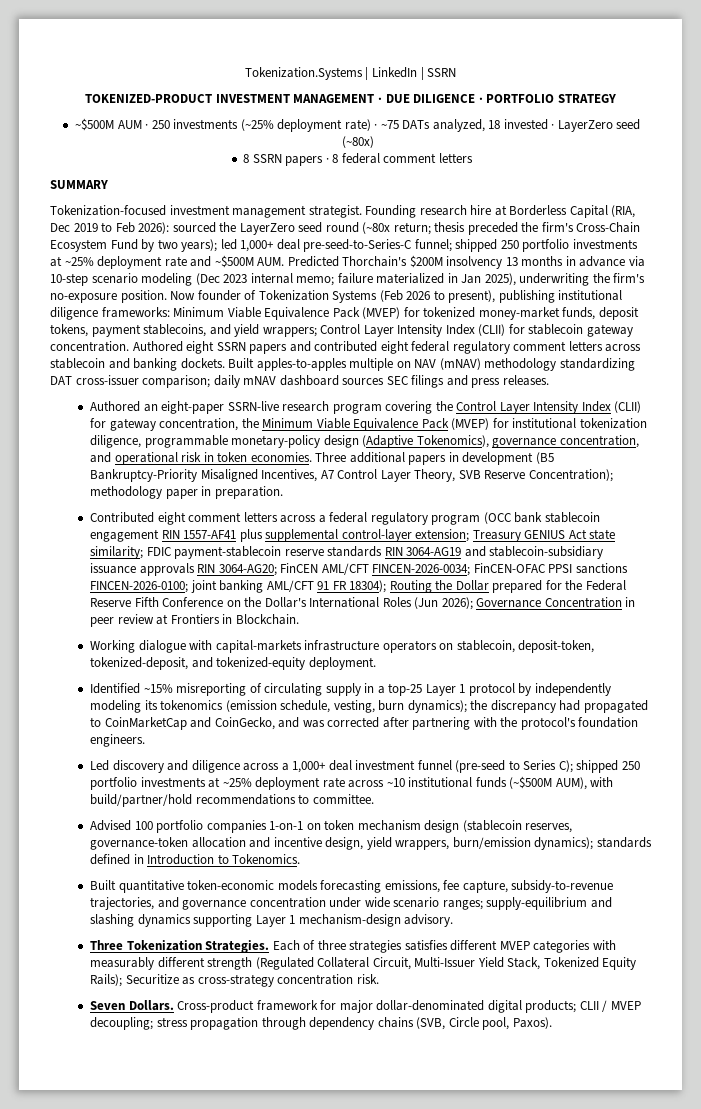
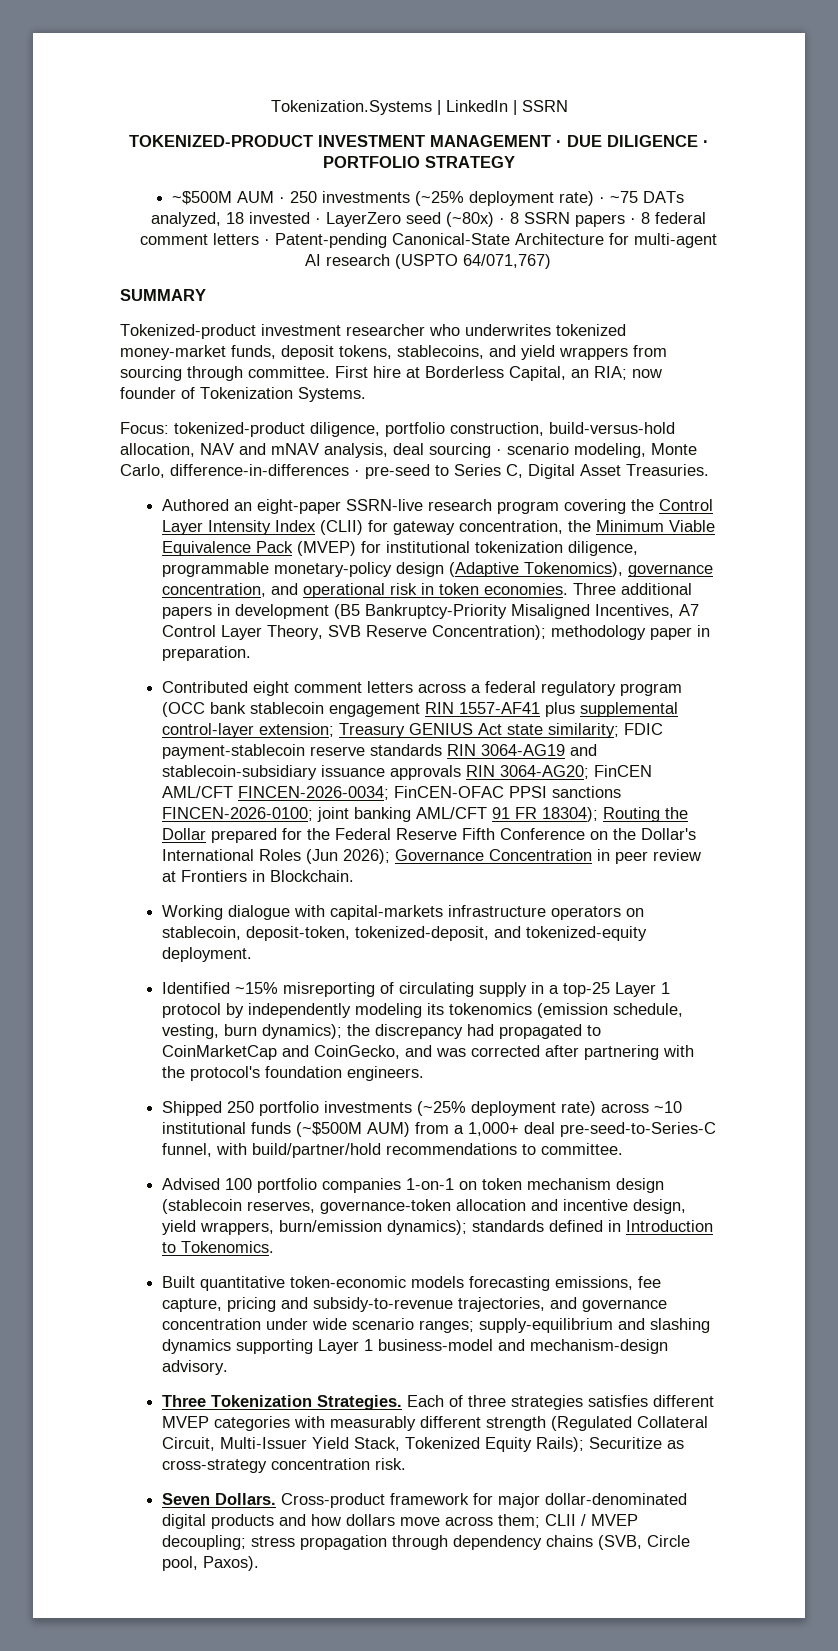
- ~$500M AUM · 250 investments (~25% deployment rate) · ~75 DATs analyzed, 18 invested · LayerZero seed (~80x)
- 8 SSRN papers · 8 federal comment letters
+ ~$500M AUM · 250 investments (~25% deployment rate) · ~75 DATs analyzed, 18 invested · LayerZero seed (~80x) · 8 SSRN papers · 8 federal comment letters · Patent-pending Canonical-State Architecture for multi-agent AI research (USPTO 64/071,767)
  SUMMARY
- Tokenization-focused investment management strategist. Founding research hire at Borderless Capital (RIA, Dec 2019 to Feb 2026): sourced the LayerZero seed round (~80x return; thesis preceded the firm's Cross-Chain Ecosystem Fund by two years); led 1,000+ deal pre-seed-to-Series-C funnel; shipped 250 portfolio investments at ~25% deployment rate and ~$500M AUM. Predicted Thorchain's $200M insolvency 13 months in advance via 10-step scenario modeling (Dec 2023 internal memo; failure materialized in Jan 2025), underwriting the firm's no-exposure position. Now founder of Tokenization Systems (Feb 2026 to present), publishing institutional diligence frameworks: Minimum Viable Equivalence Pack (MVEP) for tokenized money-market funds, deposit tokens, payment stablecoins, and yield wrappers; Control Layer Intensity Index (CLII) for stablecoin gateway concentration. Authored eight SSRN papers and contributed eight federal regulatory comment letters across stablecoin and banking dockets. Built apples-to-apples multiple on NAV (mNAV) methodology standardizing DAT cross-issuer comparison; daily mNAV dashboard sources SEC filings and press releases.
+ Tokenized-product investment researcher who underwrites tokenized money-market funds, deposit tokens, stablecoins, and yield wrappers from sourcing through committee. First hire at Borderless Capital, an RIA; now founder of Tokenization Systems.
+ Focus: tokenized-product diligence, portfolio construction, build-versus-hold allocation, NAV and mNAV analysis, deal sourcing · scenario modeling, Monte Carlo, difference-in-differences · pre-seed to Series C, Digital Asset Treasuries.
- Led discovery and diligence across a 1,000+ deal investment funnel (pre-seed to Series C); shipped 250 portfolio investments at ~25% deployment rate across ~10 institutional funds (~$500M AUM), with build/partner/hold recommendations to committee.
+ Shipped 250 portfolio investments (~25% deployment rate) across ~10 institutional funds (~$500M AUM) from a 1,000+ deal pre-seed-to-Series-C funnel, with build/partner/hold recommendations to committee.
- Built quantitative token-economic models forecasting emissions, fee capture, subsidy-to-revenue trajectories, and governance concentration under wide scenario ranges; supply-equilibrium and slashing dynamics supporting Layer 1 mechanism-design advisory.
+ Built quantitative token-economic models forecasting emissions, fee capture, pricing and subsidy-to-revenue trajectories, and governance concentration under wide scenario ranges; supply-equilibrium and slashing dynamics supporting Layer 1 business-model and mechanism-design advisory.
- Cross-product framework for major dollar-denominated digital products; CLII / MVEP decoupling; stress propagation through dependency chains (SVB, Circle pool, Paxos).
+ Cross-product framework for major dollar-denominated digital products and how dollars move across them; CLII / MVEP decoupling; stress propagation through dependency chains (SVB, Circle pool, Paxos).

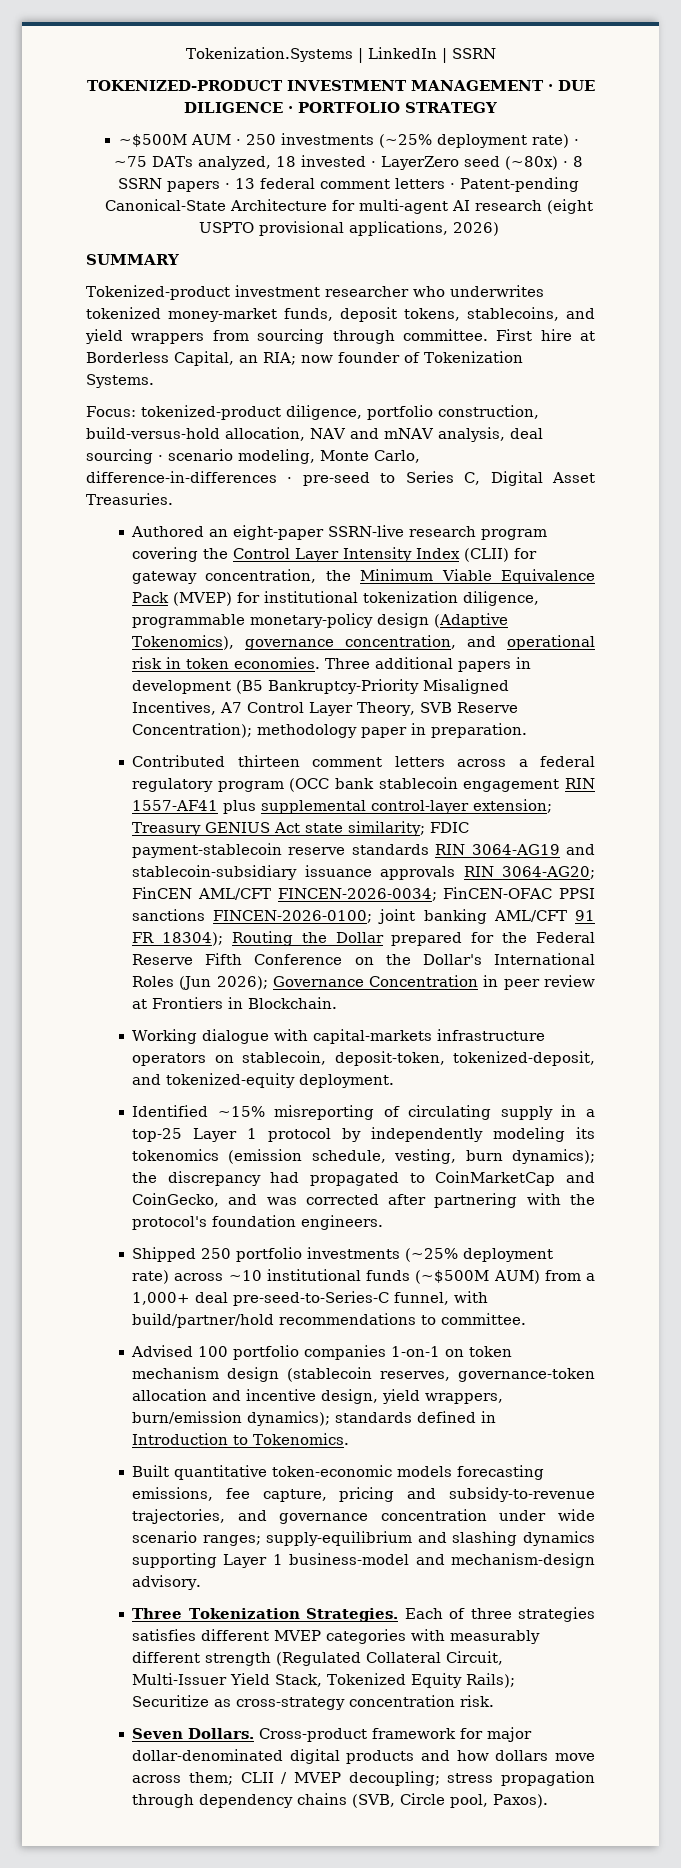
- ~$500M AUM · 250 investments (~25% deployment rate) · ~75 DATs analyzed, 18 invested · LayerZero seed (~80x) · 8 SSRN papers · 8 federal comment letters · Patent-pending Canonical-State Architecture for multi-agent AI research (USPTO 64/071,767)
+ ~$500M AUM · 250 investments (~25% deployment rate) · ~75 DATs analyzed, 18 invested · LayerZero seed (~80x) · 8 SSRN papers · 13 federal comment letters · Patent-pending Canonical-State Architecture for multi-agent AI research (eight USPTO provisional applications, 2026)
- Contributed eight comment letters across a federal regulatory program (OCC bank stablecoin engagement RIN 1557-AF41 plus supplemental control-layer extension;
+ Contributed thirteen comment letters across a federal regulatory program (OCC bank stablecoin engagement RIN 1557-AF41 plus supplemental control-layer extension;

